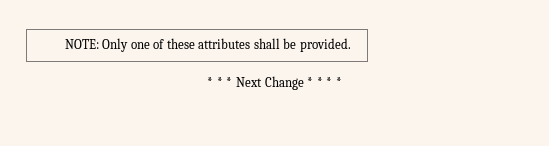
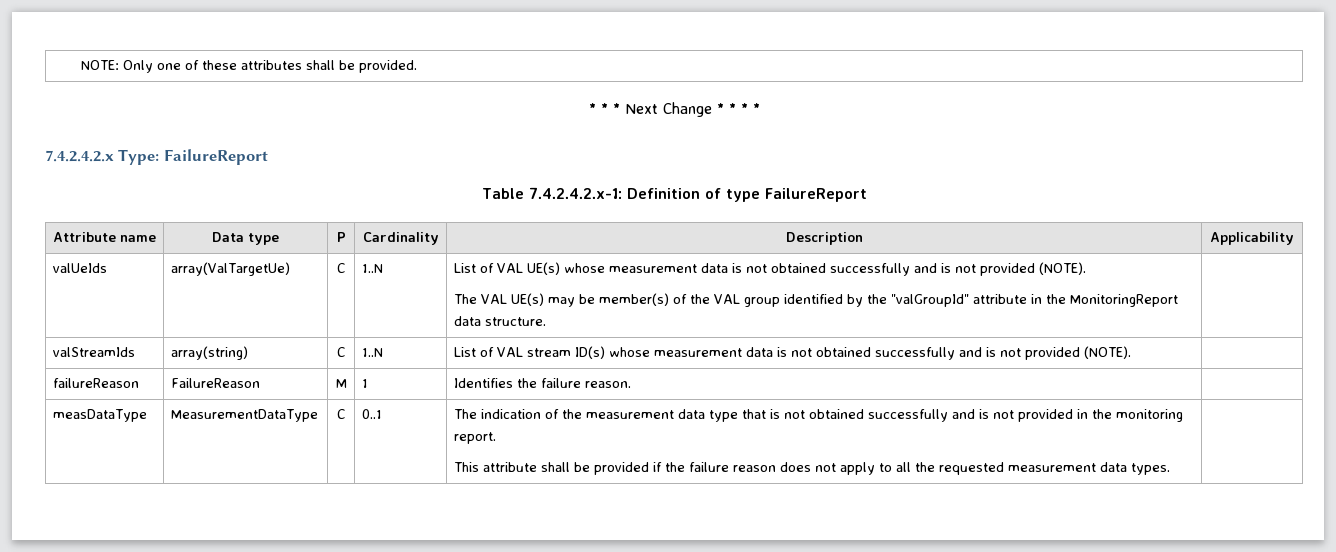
+ 7.4.2.4.2.x Type: FailureReport
+ Table 7.4.2.4.2.x-1: Definition of type FailureReport
+ Attribute name | Data type | P | Cardinality | Description | Applicability
+ valUeIds | array(ValTargetUe) | C | 1..N | List of VAL UE(s) whose measurement data is not obtained successfully and is not provided (NOTE).
+ The VAL UE(s) may be member(s) of the VAL group identified by the "valGroupId" attribute in the MonitoringReport data structure. |
+ valStreamIds | array(string) | C | 1..N | List of VAL stream ID(s) whose measurement data is not obtained successfully and is not provided (NOTE). |
+ failureReason | FailureReason | M | 1 | Identifies the failure reason. |
+ measDataType | MeasurementDataType | C | 0..1 | The indication of the measurement data type that is not obtained successfully and is not provided in the monitoring report.
+ This attribute shall be provided if the failure reason does not apply to all the requested measurement data types.

